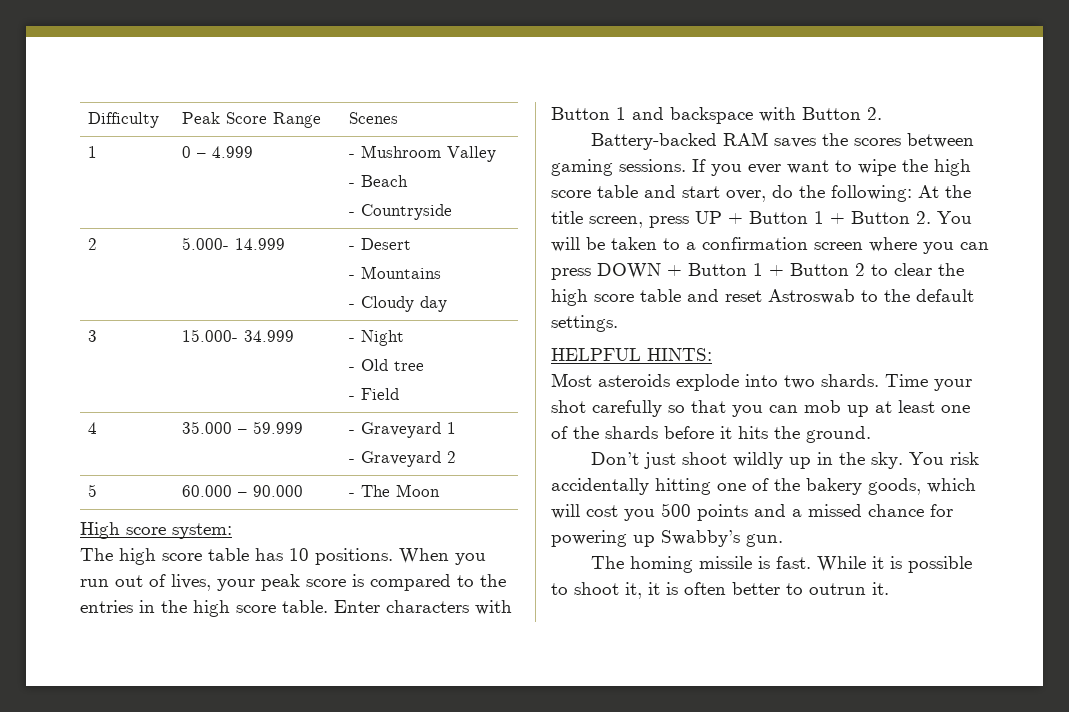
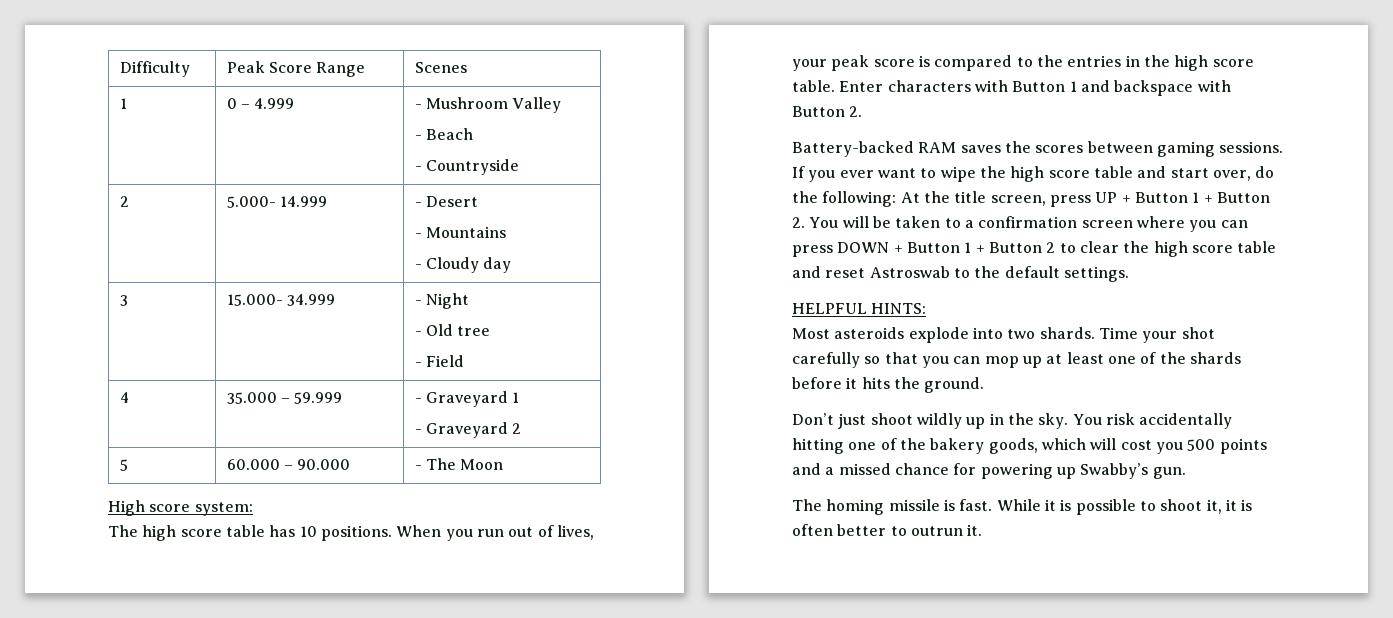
- Time your shot carefully so that you can mob up at least one of the shards before it hits the ground.
+ Time your shot carefully so that you can mop up at least one of the shards before it hits the ground.

